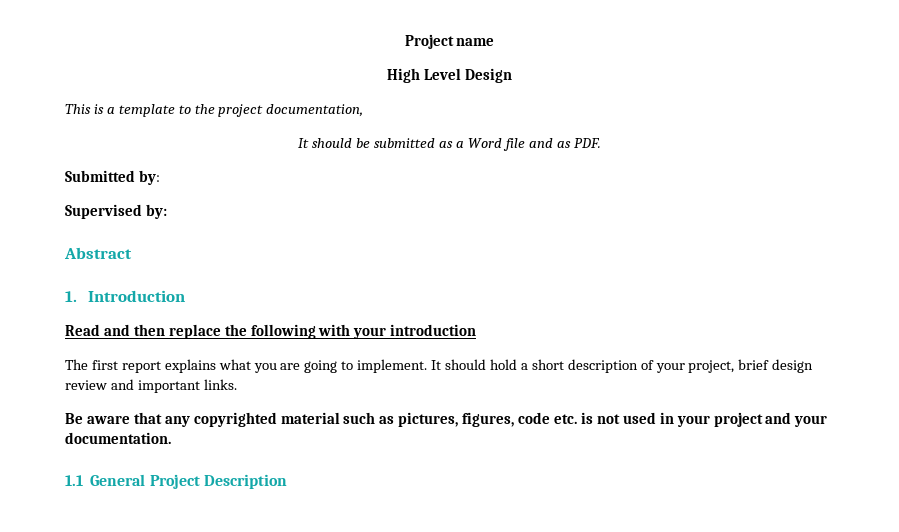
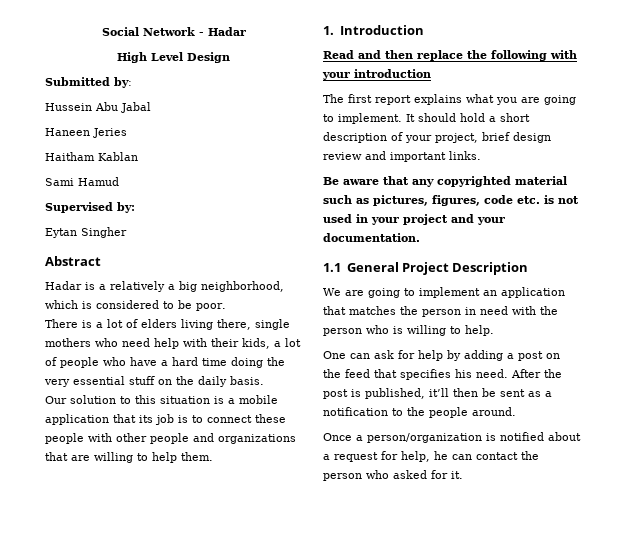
- Project name
+ Social Network - Hadar
- This is a template to the project documentation,
- It should be submitted as a Word file and as PDF.
  Submitted by:
+ Hussein Abu Jabal
+ Haneen Jeries
+ Haitham Kablan
+ Sami Hamud
+ Eytan Singher
+ Hadar is a relatively a big neighborhood, which is considered to be poor.
+ There is a lot of elders living there, single mothers who need help with their kids, a lot of people who have a hard time doing the very essential stuff on the daily basis.
+ Our solution to this situation is a mobile application that its job is to connect these people with other people and organizations that are willing to help them.
+ We are going to implement an application that matches the person in need with the person who is willing to help.
+ One can ask for help by adding a post on the feed that specifies his need. After the post is published, it’ll then be sent as a notification to the people around.
+ Once a person/organization is notified about a request for help, he can contact the person who asked for it.

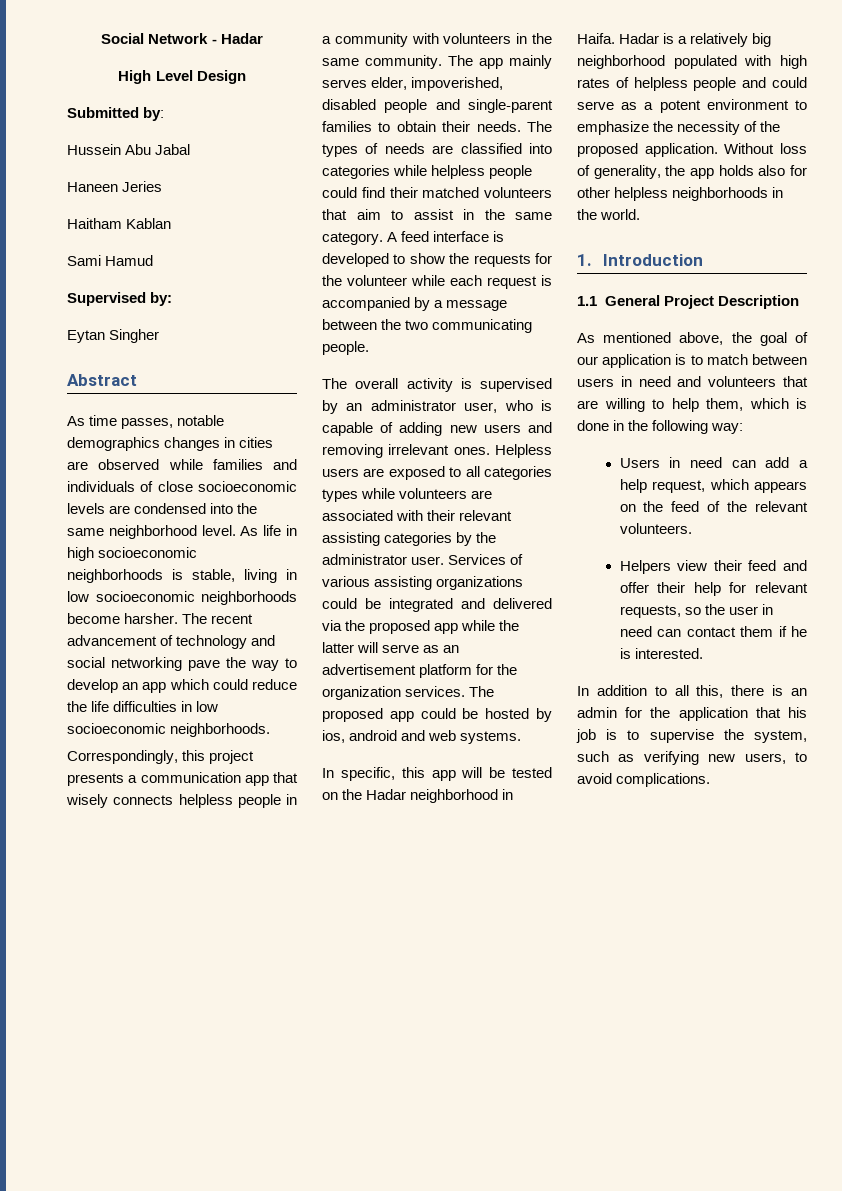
- Hadar is a relatively a big neighborhood, which is considered to be poor.
- There is a lot of elders living there, single mothers who need help with their kids, a lot of people who have a hard time doing the very essential stuff on the daily basis.
- Our solution to this situation is a mobile application that its job is to connect these people with other people and organizations that are willing to help them.
+ As time passes, notable demographics changes in cities are observed while families and individuals of close socioeconomic levels are condensed into the same neighborhood level. As life in high socioeconomic neighborhoods is stable, living in low socioeconomic neighborhoods become harsher. The recent advancement of technology and social networking pave the way to develop an app which could reduce the life difficulties in low socioeconomic neighborhoods.
+ Correspondingly, this project presents a communication app that wisely connects helpless people in a community with volunteers in the same community. The app mainly serves elder, impoverished, disabled people and single-parent families to obtain their needs. The types of needs are classified into categories while helpless people could find their matched volunteers that aim to assist in the same category. A feed interface is developed to show the requests for the volunteer while each request is accompanied by a message between the two communicating people.
+ The overall activity is supervised by an administrator user, who is capable of adding new users and removing irrelevant ones. Helpless users are exposed to all categories types while volunteers are associated with their relevant assisting categories by the administrator user. Services of various assisting organizations could be integrated and delivered via the proposed app while the latter will serve as an advertisement platform for the organization services. The proposed app could be hosted by ios, android and web systems.
+ In specific, this app will be tested on the Hadar neighborhood in Haifa. Hadar is a relatively big neighborhood populated with high rates of helpless people and could serve as a potent environment to emphasize the necessity of the proposed application. Without loss of generality, the app holds also for other helpless neighborhoods in the world.
  1. Introduction
- Read and then replace the following with your introduction
- The first report explains what you are going to implement. It should hold a short description of your project, brief design review and important links.
- Be aware that any copyrighted material such as pictures, figures, code etc. is not used in your project and your documentation.
  1.1 General Project Description
- We are going to implement an application that matches the person in need with the person who is willing to help.
- One can ask for help by adding a post on the feed that specifies his need. After the post is published, it’ll then be sent as a notification to the people around.
- Once a person/organization is notified about a request for help, he can contact the person who asked for it.
+ As mentioned above, the goal of our application is to match between users in need and volunteers that are willing to help them, which is done in the following way:
+ Users in need can add a help request, which appears on the feed of the relevant volunteers.
+ Helpers view their feed and offer their help for relevant requests, so the user in need can contact them if he is interested.
+ In addition to all this, there is an admin for the application that his job is to supervise the system, such as verifying new users, to avoid complications.

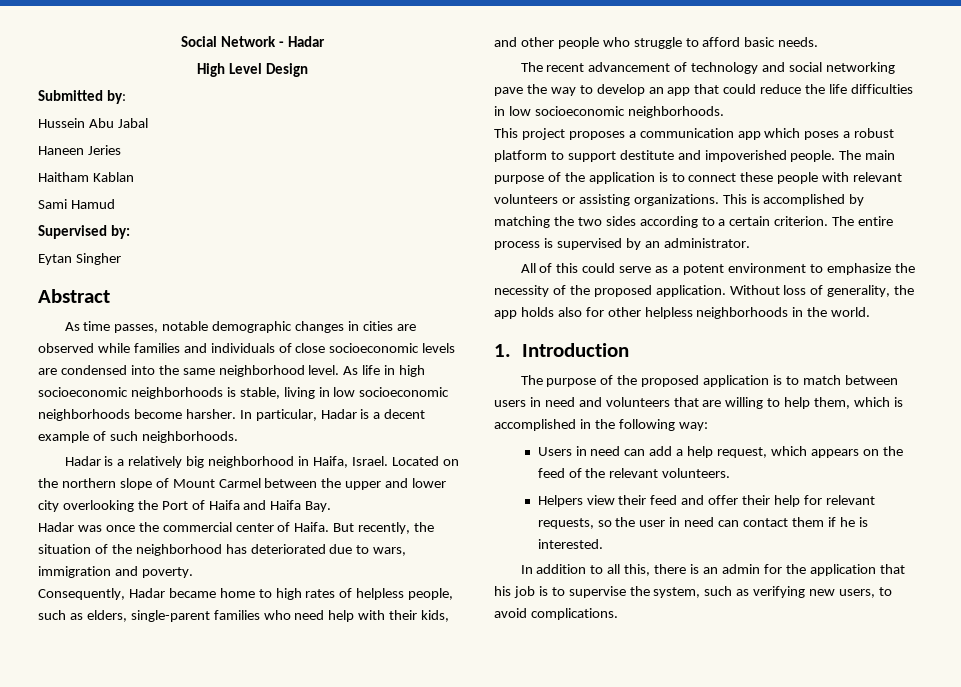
- As time passes, notable demographics changes in cities are observed while families and individuals of close socioeconomic levels are condensed into the same neighborhood level.
+ As time passes, notable demographic changes in cities are observed while families and individuals of close socioeconomic levels are condensed into the same neighborhood level.
- As life in high socioeconomic neighborhoods is stable, living in low socioeconomic neighborhoods become harsher. The recent advancement of technology and social networking pave the way to develop an app which could reduce the life difficulties in low socioeconomic neighborhoods.
+ As life in high socioeconomic neighborhoods is stable, living in low socioeconomic neighborhoods become harsher. In particular, Hadar is a decent example of such neighborhoods.
+ Hadar is a relatively big neighborhood in Haifa, Israel. Located on the northern slope of Mount Carmel between the upper and lower city overlooking the Port of Haifa and Haifa Bay.
+ Hadar was once the commercial center of Haifa. But recently, the situation of the neighborhood has deteriorated due to wars, immigration and poverty.
+ Consequently, Hadar became home to high rates of helpless people, such as elders, single-parent families who need help with their kids, and other people who struggle to afford basic needs.
+ The recent advancement of technology and social networking pave the way to develop an app that could reduce the life difficulties in low socioeconomic neighborhoods.
- Correspondingly, this project presents a communication app that wisely connects helpless people in a community with volunteers in the same community. The app mainly serves elder, impoverished, disabled people and single-parent families to obtain their needs. The types of needs are classified into categories while helpless people could find their matched volunteers that aim to assist in the same category. A feed interface is developed to show the requests for the volunteer while each request is accompanied by a message between the two communicating people.
- The overall activity is supervised by an administrator user, who is capable of adding new users and removing irrelevant ones. Helpless users are exposed to all categories types while volunteers are associated with their relevant assisting categories by the administrator user. Services of various assisting organizations could be integrated and delivered via the proposed app while the latter will serve as an advertisement platform for the organization services. The proposed app could be hosted by ios, android and web systems.
- In specific, this app will be tested on the Hadar neighborhood in Haifa. Hadar is a relatively big neighborhood populated with high rates of helpless people and could serve as a potent environment to emphasize the necessity of the proposed application.
+ This project proposes a communication app which poses a robust platform to support destitute and impoverished people. The main purpose of the application is to connect these people with relevant volunteers or assisting organizations. This is accomplished by matching the two sides according to a certain criterion. The entire process is supervised by an administrator.
+ All of this could serve as a potent environment to emphasize the necessity of the proposed application.
- 1.1 General Project Description
- As mentioned above, the goal of our application is to match between users in need and volunteers that are willing to help them, which is done in the following way:
+ The purpose of the proposed application is to match between users in need and volunteers that are willing to help them, which is accomplished in the following way:

